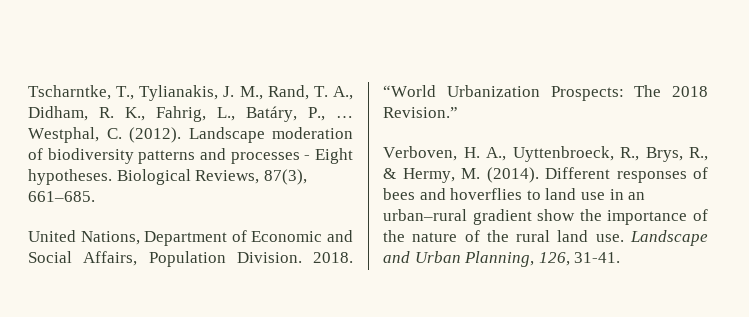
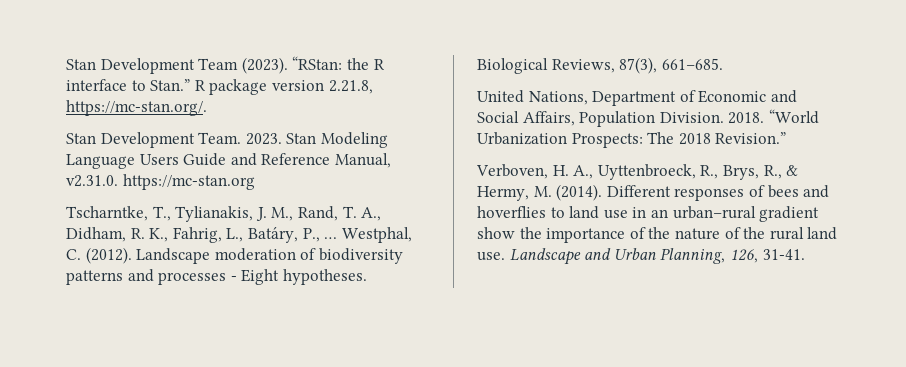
+ Stan Development Team (2023). “RStan: the R interface to Stan.” R package version 2.21.8, https://mc-stan.org/.
+ Stan Development Team. 2023. Stan Modeling Language Users Guide and Reference Manual, v2.31.0. https://mc-stan.org

